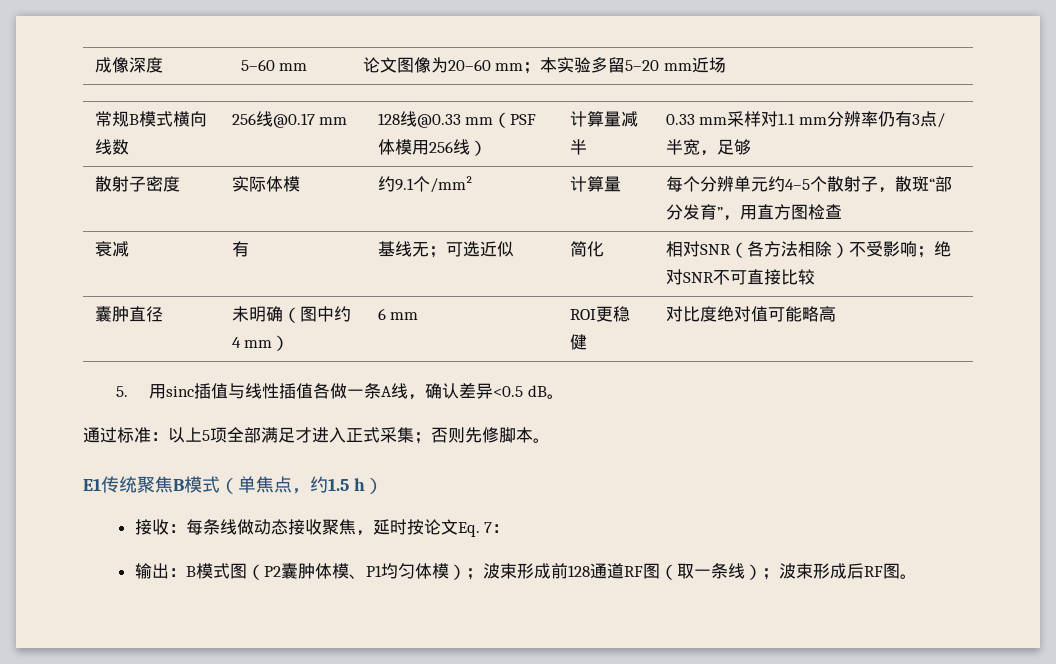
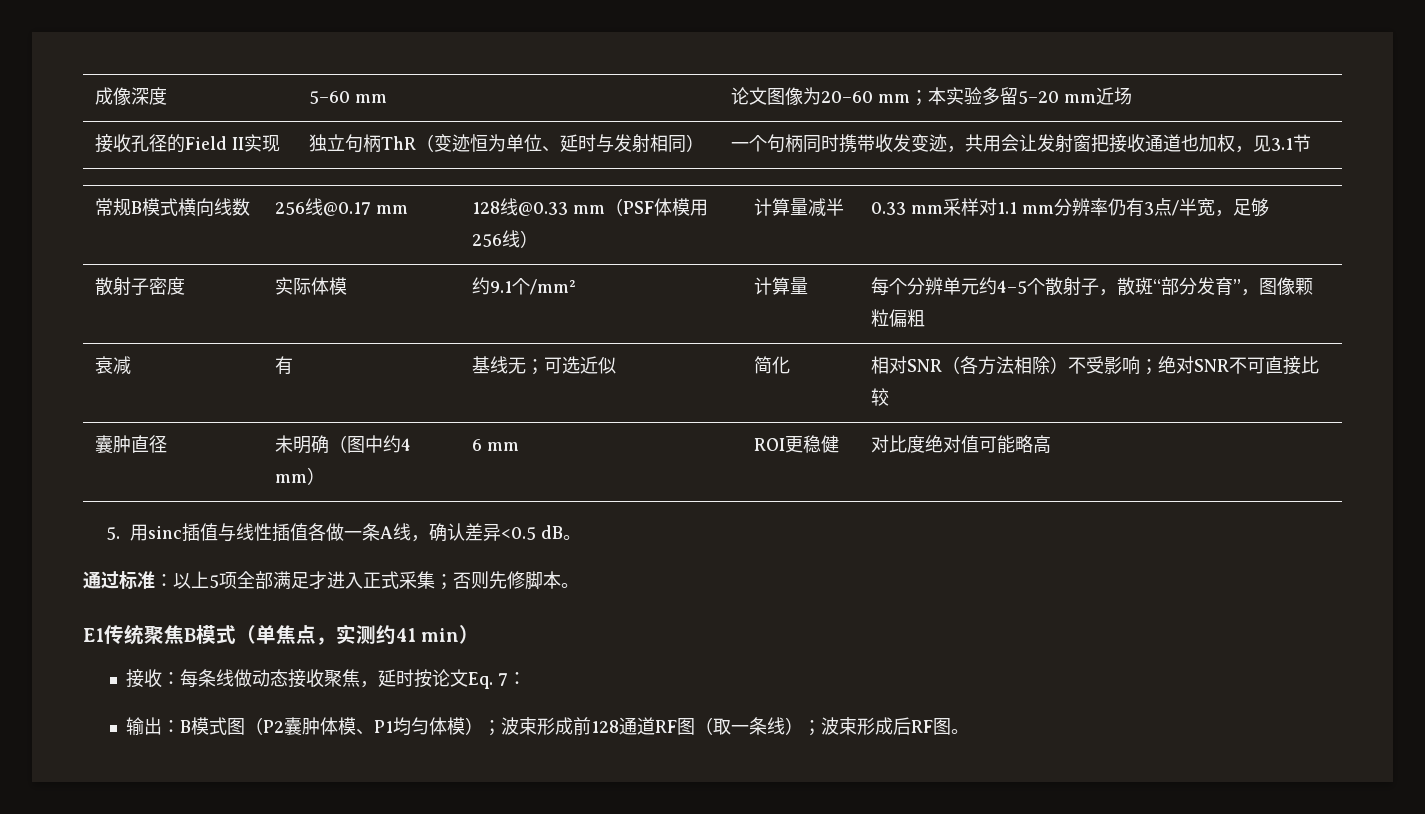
+ 接收孔径的Field II实现 | 独立句柄ThR（变迹恒为单位、延时与发射相同） | 一个句柄同时携带收发变迹，共用会让发射窗把接收通道也加权，见3.1节
- 散射子密度 | 实际体模 | 约9.1个/mm² | 计算量 | 每个分辨单元约4–5个散射子，散斑“部分发育”，用直方图检查
+ 散射子密度 | 实际体模 | 约9.1个/mm² | 计算量 | 每个分辨单元约4–5个散射子，散斑“部分发育”，图像颗粒偏粗
- E1传统聚焦B模式（单焦点，约1.5 h）
+ E1传统聚焦B模式（单焦点，实测约41 min）

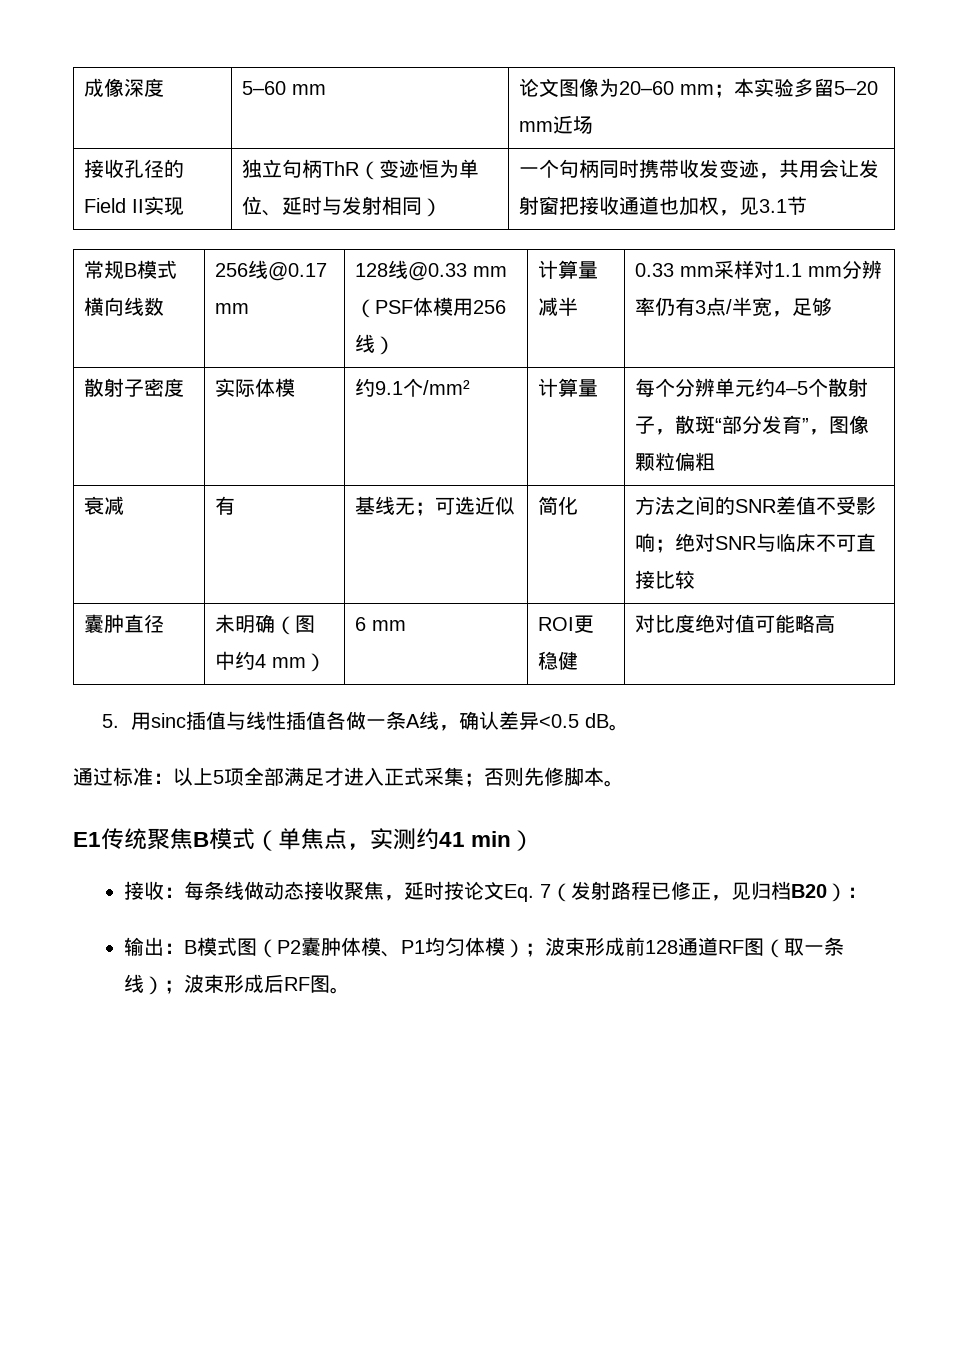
- 衰减 | 有 | 基线无；可选近似 | 简化 | 相对SNR（各方法相除）不受影响；绝对SNR不可直接比较
+ 衰减 | 有 | 基线无；可选近似 | 简化 | 方法之间的SNR差值不受影响；绝对SNR与临床不可直接比较
- 接收：每条线做动态接收聚焦，延时按论文Eq. 7：
+ 接收：每条线做动态接收聚焦，延时按论文Eq. 7（发射路程已修正，见归档B20）：

